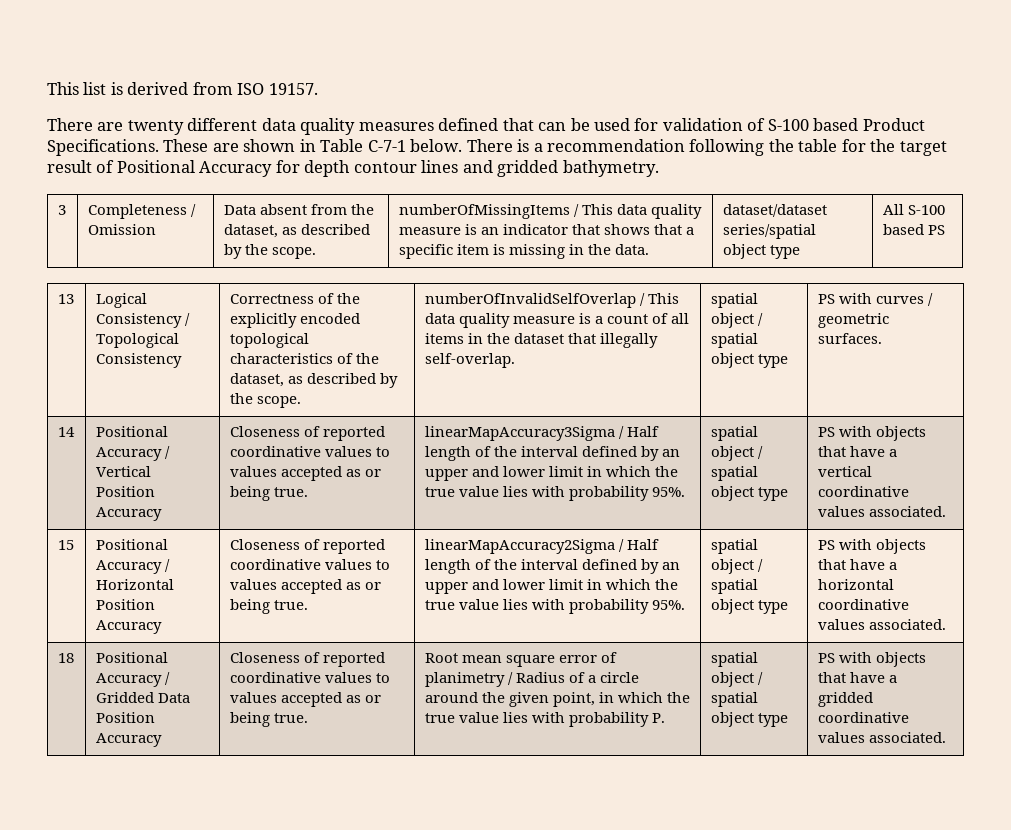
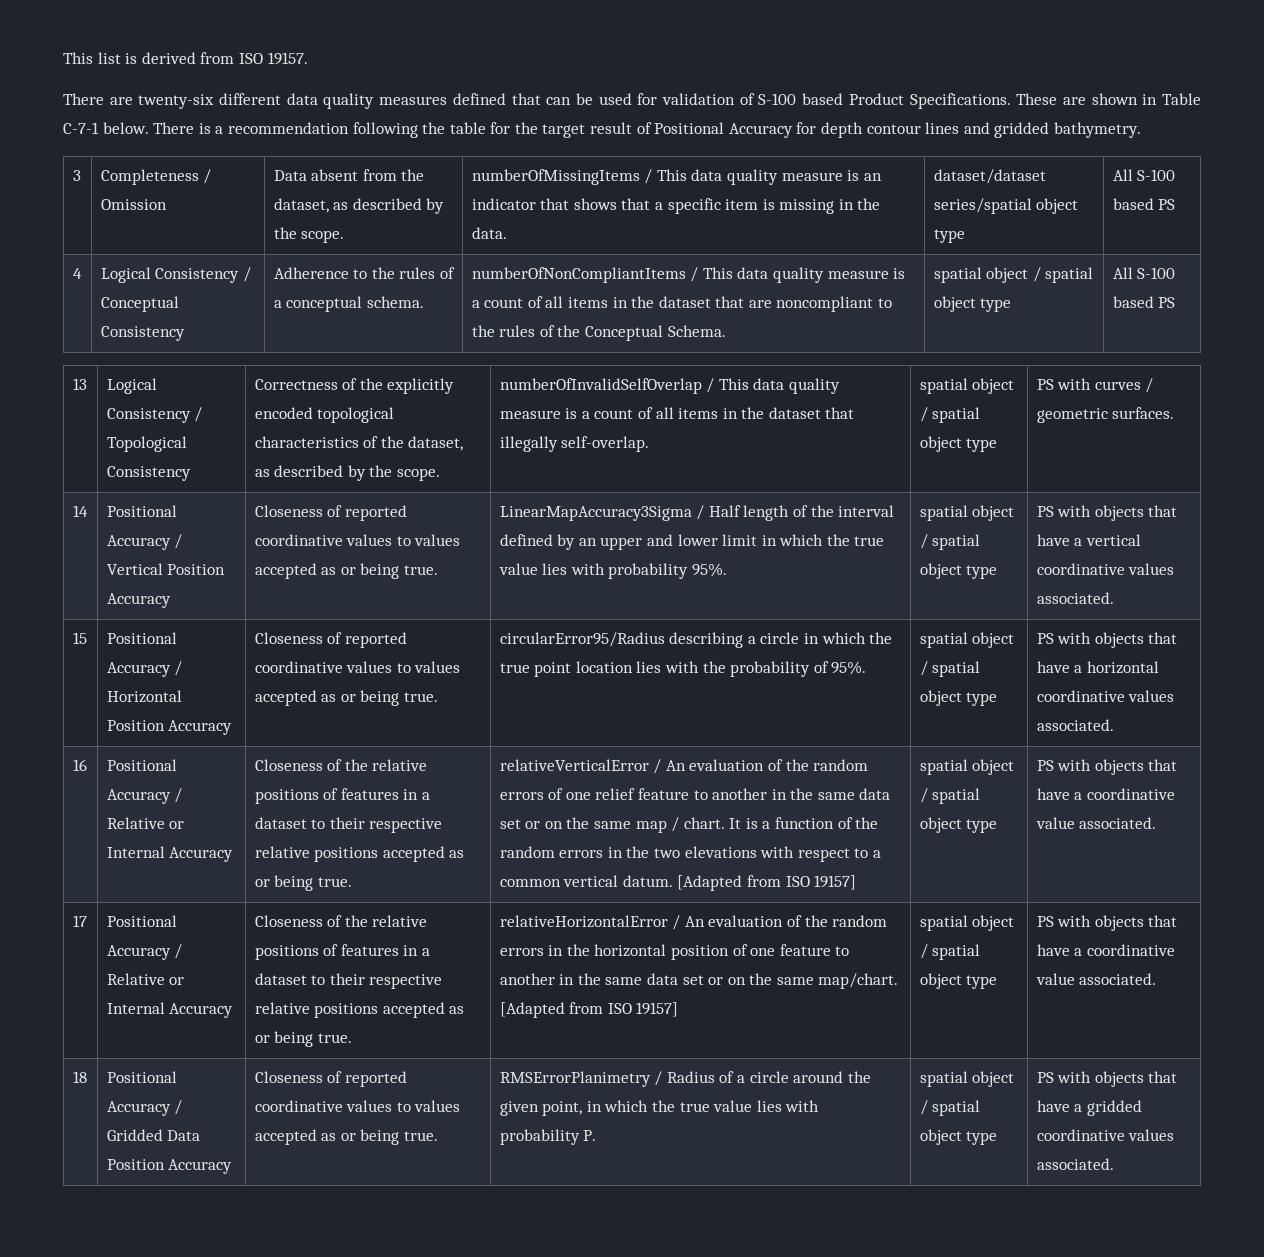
- There are twenty different data quality measures defined that can be used for validation of S-100 based Product Specifications.
+ There are twenty-six different data quality measures defined that can be used for validation of S-100 based Product Specifications.
+ 4 | Logical Consistency / Conceptual Consistency | Adherence to the rules of a conceptual schema. | numberOfNonCompliantItems / This data quality measure is a count of all items in the dataset that are noncompliant to the rules of the Conceptual Schema. | spatial object / spatial object type | All S-100 based PS
- linearMapAccuracy3Sigma / Half length of the interval defined by an upper and lower limit in which the true value lies with probability 95%.
+ LinearMapAccuracy3Sigma / Half length of the interval defined by an upper and lower limit in which the true value lies with probability 95%.
- linearMapAccuracy2Sigma / Half length of the interval defined by an upper and lower limit in which the true value lies with probability 95%.
+ circularError95/Radius describing a circle in which the true point location lies with the probability of 95%.
+ 16 | Positional Accuracy / Relative or Internal Accuracy | Closeness of the relative positions of features in a dataset to their respective relative positions accepted as or being true. | relativeVerticalError / An evaluation of the random errors of one relief feature to another in the same data set or on the same map / chart. It is a function of the random errors in the two elevations with respect to a common vertical datum. [Adapted from ISO 19157] | spatial object / spatial object type | PS with objects that have a coordinative value associated.
+ 17 | Positional Accuracy / Relative or Internal Accuracy | Closeness of the relative positions of features in a dataset to their respective relative positions accepted as or being true. | relativeHorizontalError / An evaluation of the random errors in the horizontal position of one feature to another in the same data set or on the same map/chart. [Adapted from ISO 19157] | spatial object / spatial object type | PS with objects that have a coordinative value associated.
- Root mean square error of planimetry / Radius of a circle around the given point, in which the true value lies with probability P.
+ RMSErrorPlanimetry / Radius of a circle around the given point, in which the true value lies with probability P.

